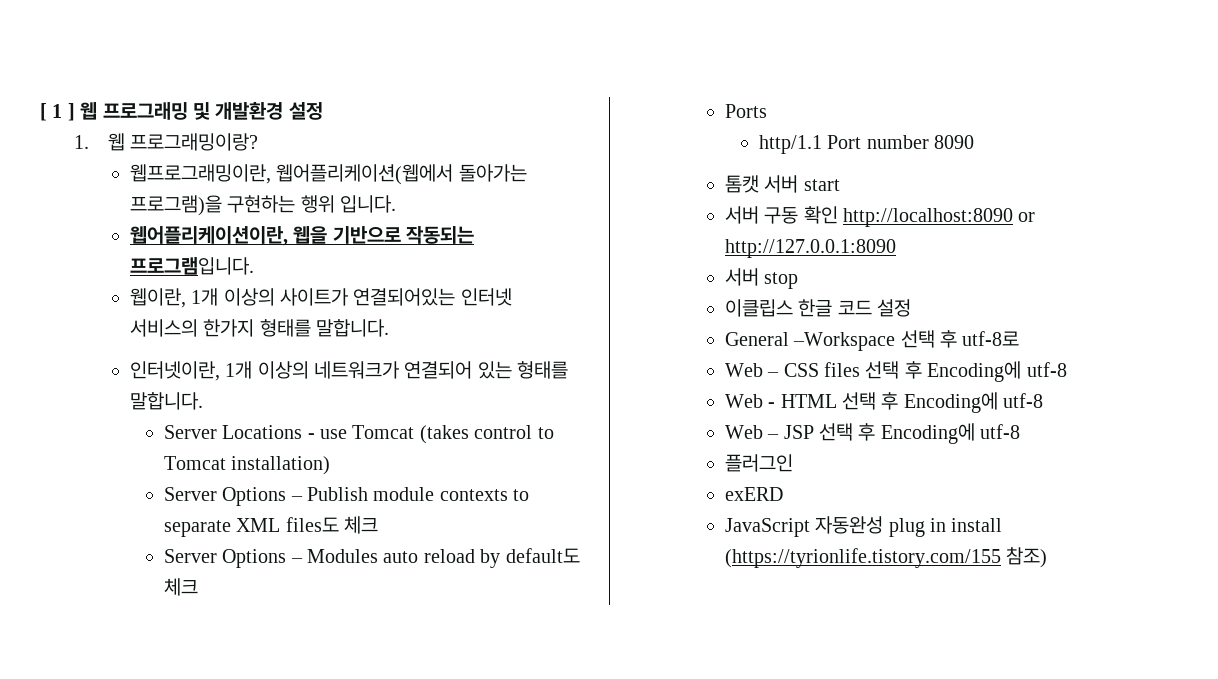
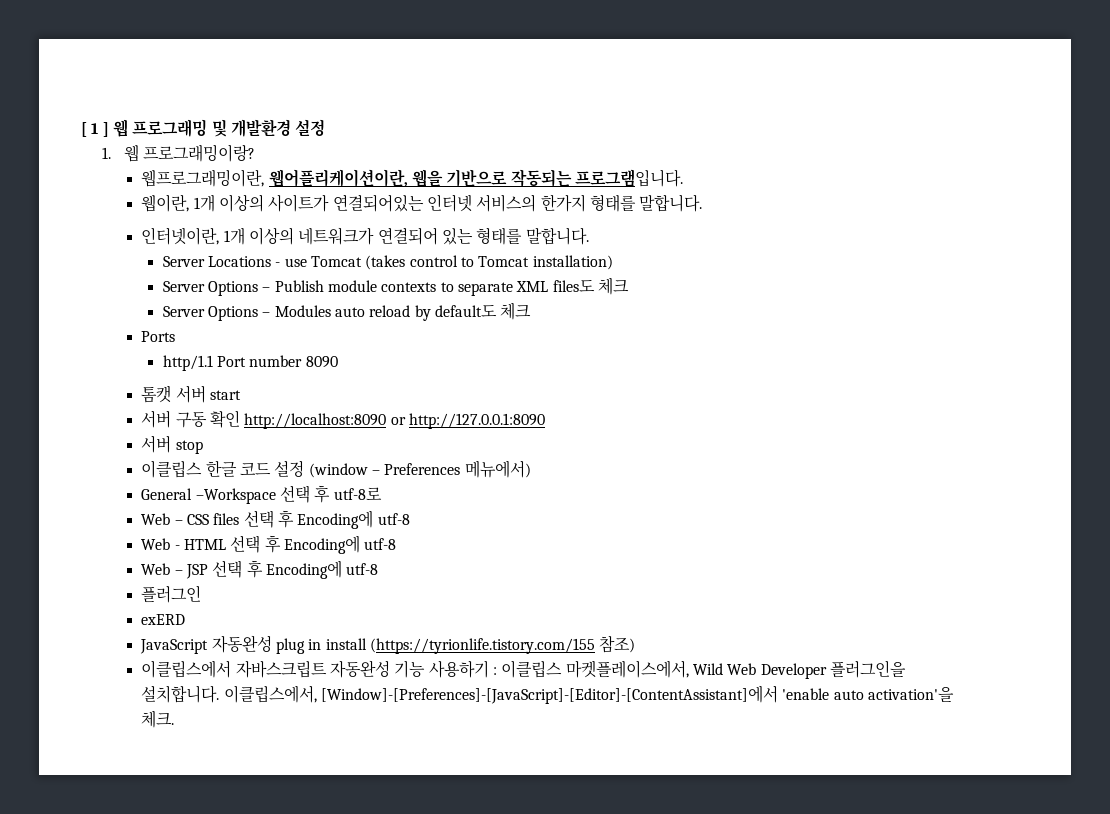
- 웹프로그래밍이란, 웹어플리케이션(웹에서 돌아가는 프로그램)을 구현하는 행위 입니다.
- 웹어플리케이션이란, 웹을 기반으로 작동되는 프로그램입니다.
+ 웹프로그래밍이란, 웹어플리케이션이란, 웹을 기반으로 작동되는 프로그램입니다.
- 이클립스 한글 코드 설정
+ 이클립스 한글 코드 설정 (window – Preferences 메뉴에서)
+ 이클립스에서 자바스크립트 자동완성 기능 사용하기 : 이클립스 마켓플레이스에서, Wild Web Developer 플러그인을 설치합니다. 이클립스에서, [Window]-[Preferences]-[JavaScript]-[Editor]-[ContentAssistant]에서 'enable auto activation'을 체크.

